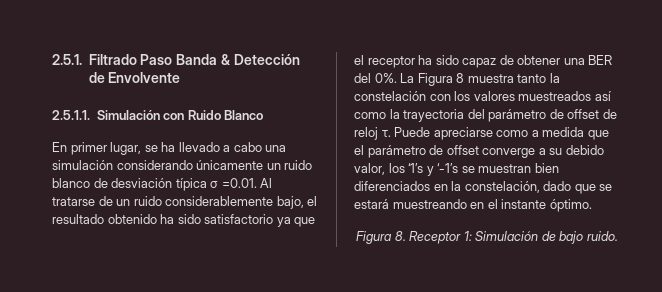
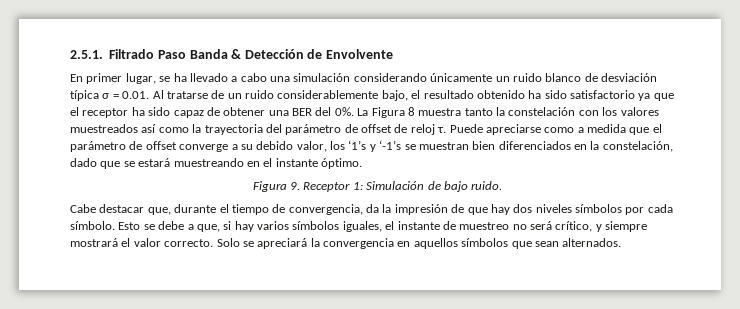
- 2.5.1.1. Simulación con Ruido Blanco
- En primer lugar, se ha llevado a cabo una simulación considerando únicamente un ruido blanco de desviación típica σ =0.01. Al tratarse de un ruido considerablemente bajo, el resultado obtenido ha sido satisfactorio ya que el receptor ha sido capaz de obtener una BER del 0%.
+ En primer lugar, se ha llevado a cabo una simulación considerando únicamente un ruido blanco de desviación típica σ = 0.01. Al tratarse de un ruido considerablemente bajo, el resultado obtenido ha sido satisfactorio ya que el receptor ha sido capaz de obtener una BER del 0%.
- Figura 8. Receptor 1: Simulación de bajo ruido.
+ Figura 9. Receptor 1: Simulación de bajo ruido.
+ Cabe destacar que, durante el tiempo de convergencia, da la impresión de que hay dos niveles símbolos por cada símbolo. Esto se debe a que, si hay varios símbolos iguales, el instante de muestreo no será crítico, y siempre mostrará el valor correcto. Solo se apreciará la convergencia en aquellos símbolos que sean alternados.

